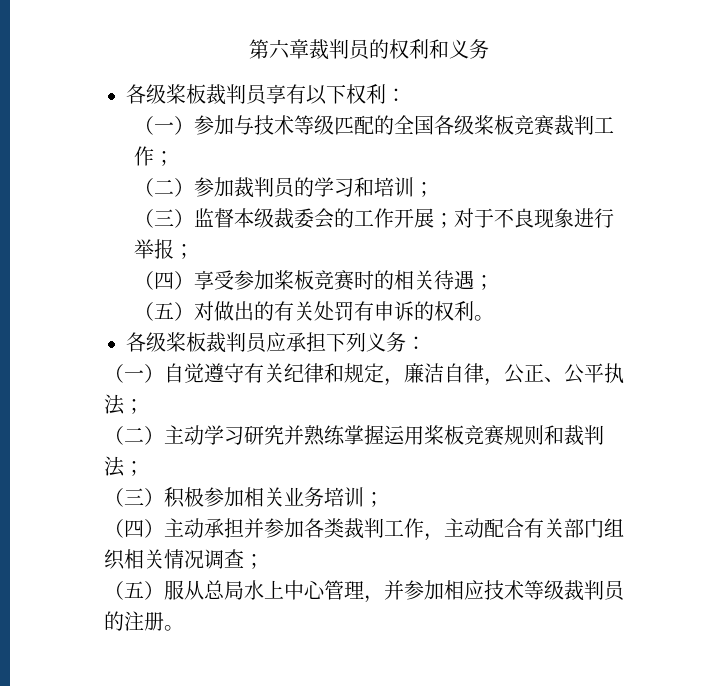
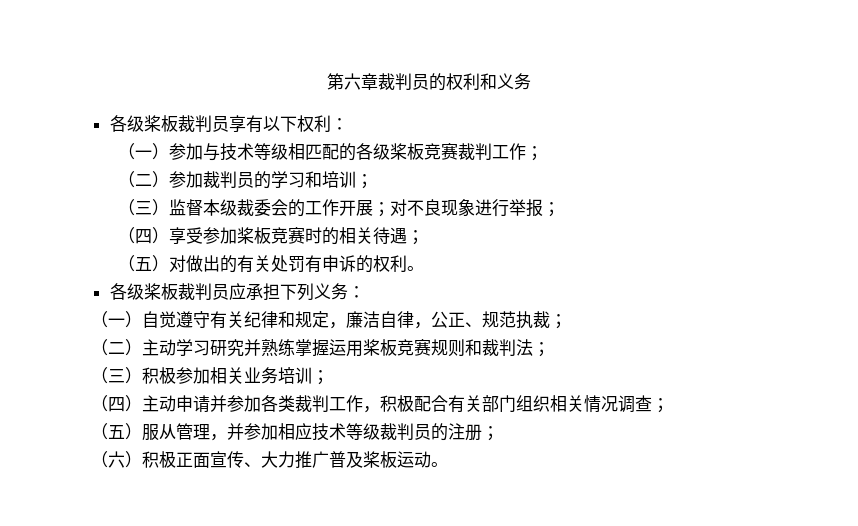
- （一）参加与技术等级匹配的全国各级桨板竞赛裁判工作；
+ （一）参加与技术等级相匹配的各级桨板竞赛裁判工作；
- （三）监督本级裁委会的工作开展；对于不良现象进行举报；
+ （三）监督本级裁委会的工作开展；对不良现象进行举报；
- （一）自觉遵守有关纪律和规定，廉洁自律，公正、公平执法；
+ （一）自觉遵守有关纪律和规定，廉洁自律，公正、规范执裁；
- （四）主动承担并参加各类裁判工作，主动配合有关部门组织相关情况调查；
+ （四）主动申请并参加各类裁判工作，积极配合有关部门组织相关情况调查；
- （五）服从总局水上中心管理，并参加相应技术等级裁判员的注册。
+ （五）服从管理，并参加相应技术等级裁判员的注册；
+ （六）积极正面宣传、大力推广普及桨板运动。

